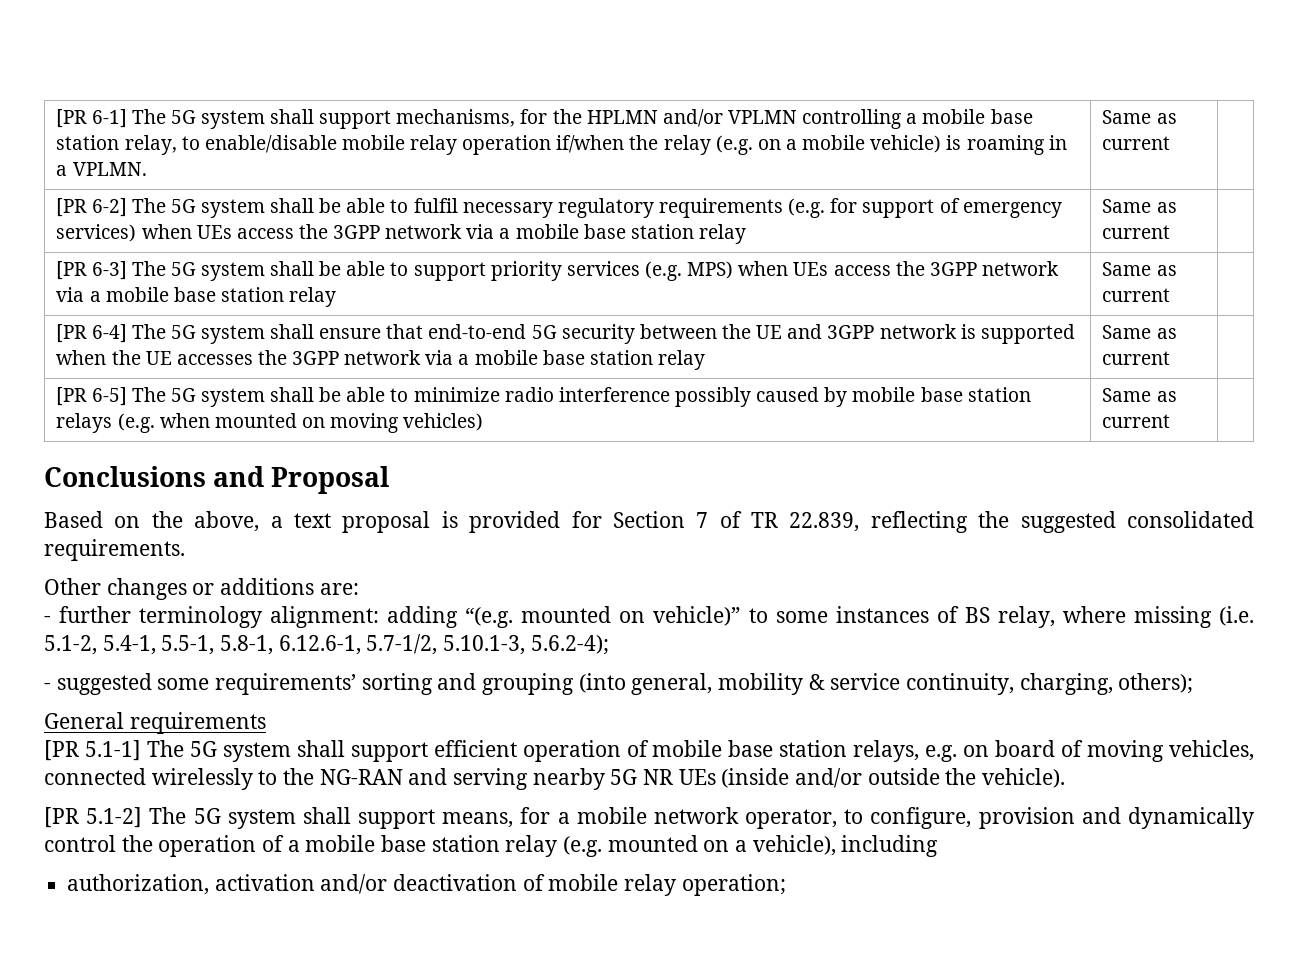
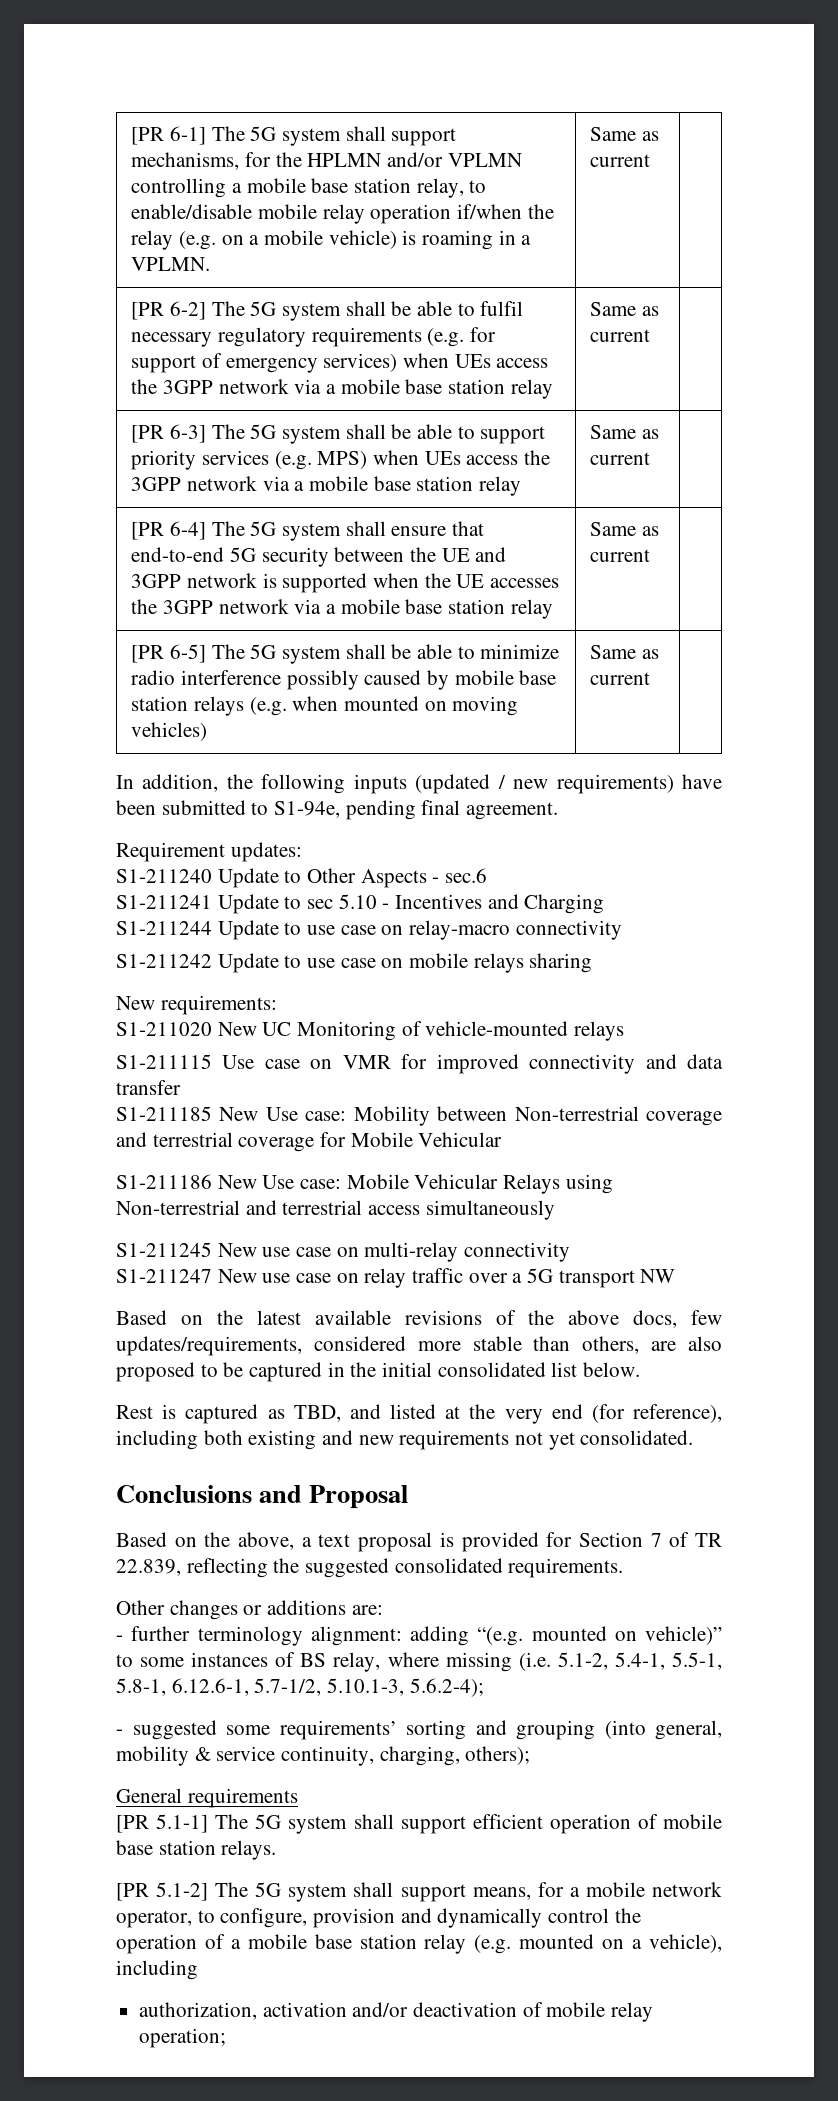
+ In addition, the following inputs (updated / new requirements) have been submitted to S1-94e, pending final agreement.
+ Requirement updates:
+ S1-211240 Update to Other Aspects - sec.6
+ S1-211241 Update to sec 5.10 - Incentives and Charging
+ S1-211244 Update to use case on relay-macro connectivity
+ S1-211242 Update to use case on mobile relays sharing
+ New requirements:
+ S1-211020 New UC Monitoring of vehicle-mounted relays
+ S1-211115 Use case on VMR for improved connectivity and data transfer
+ S1-211185 New Use case: Mobility between Non-terrestrial coverage and terrestrial coverage for Mobile Vehicular
+ S1-211186 New Use case: Mobile Vehicular Relays using Non-terrestrial and terrestrial access simultaneously
+ S1-211245 New use case on multi-relay connectivity
+ S1-211247 New use case on relay traffic over a 5G transport NW
+ Based on the latest available revisions of the above docs, few updates/requirements, considered more stable than others, are also proposed to be captured in the initial consolidated list below.
+ Rest is captured as TBD, and listed at the very end (for reference), including both existing and new requirements not yet consolidated.
- [PR 5.1-1] The 5G system shall support efficient operation of mobile base station relays, e.g. on board of moving vehicles, connected wirelessly to the NG-RAN and serving nearby 5G NR UEs (inside and/or outside the vehicle).
+ [PR 5.1-1] The 5G system shall support efficient operation of mobile base station relays.

